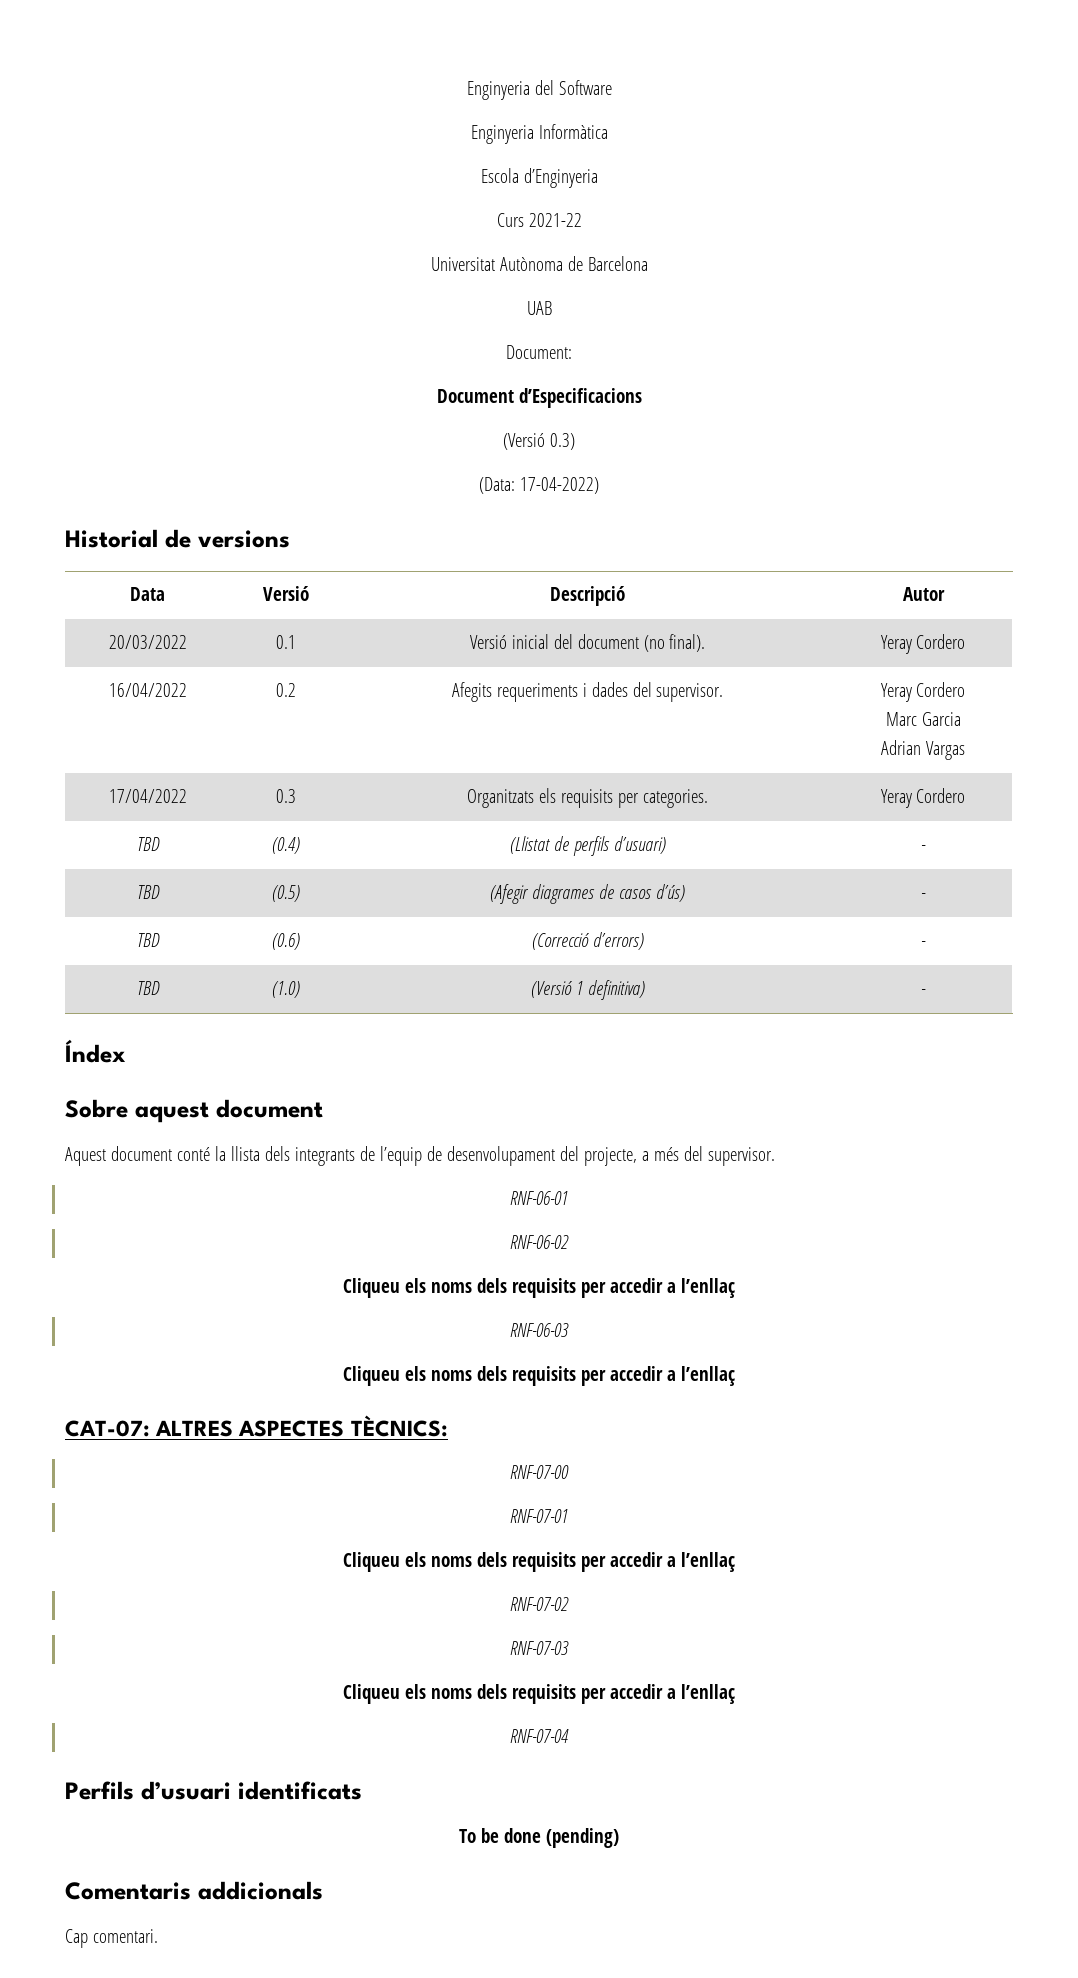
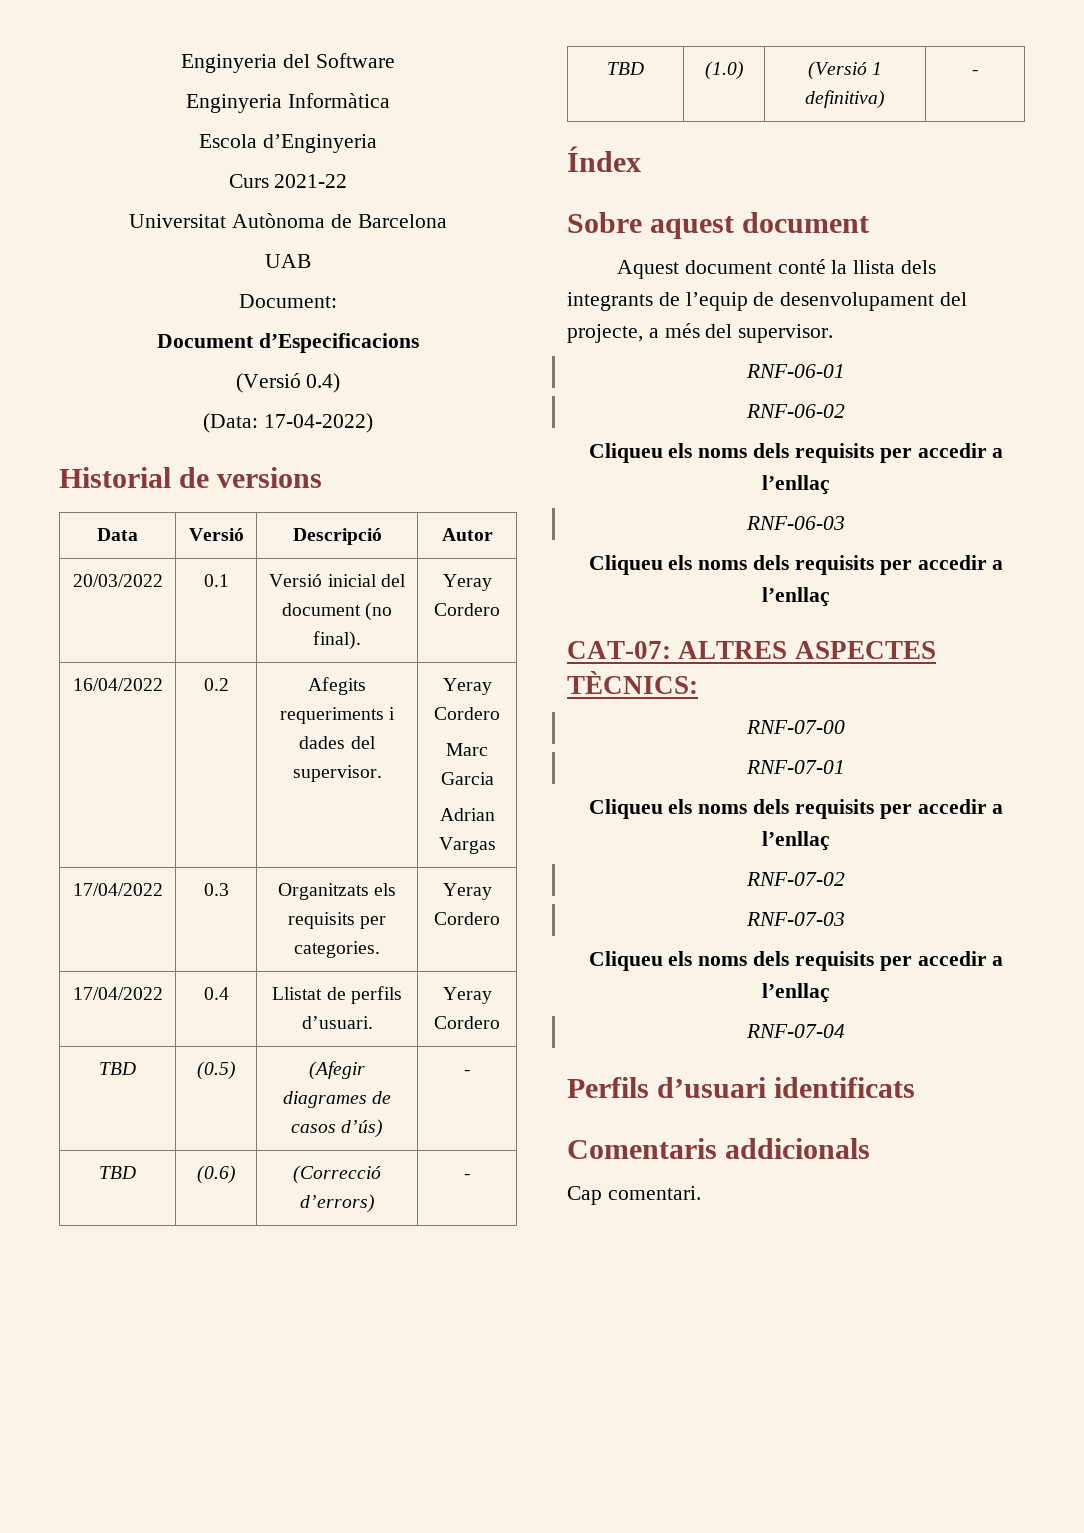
- (Versió 0.3)
+ (Versió 0.4)
- TBD | (0.4) | (Llistat de perfils d’usuari) | -
+ 17/04/2022 | 0.4 | Llistat de perfils d’usuari. | Yeray Cordero
- To be done (pending)

